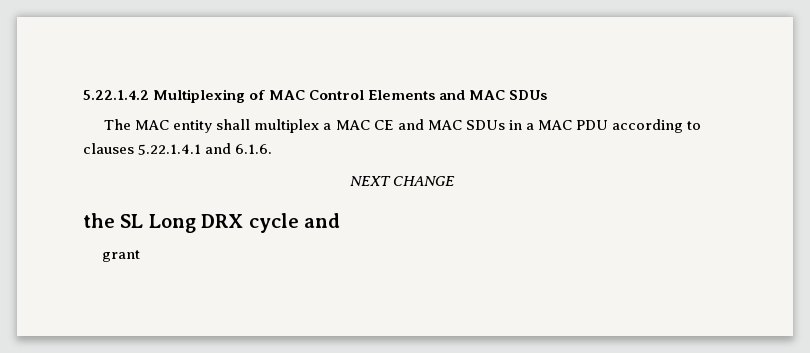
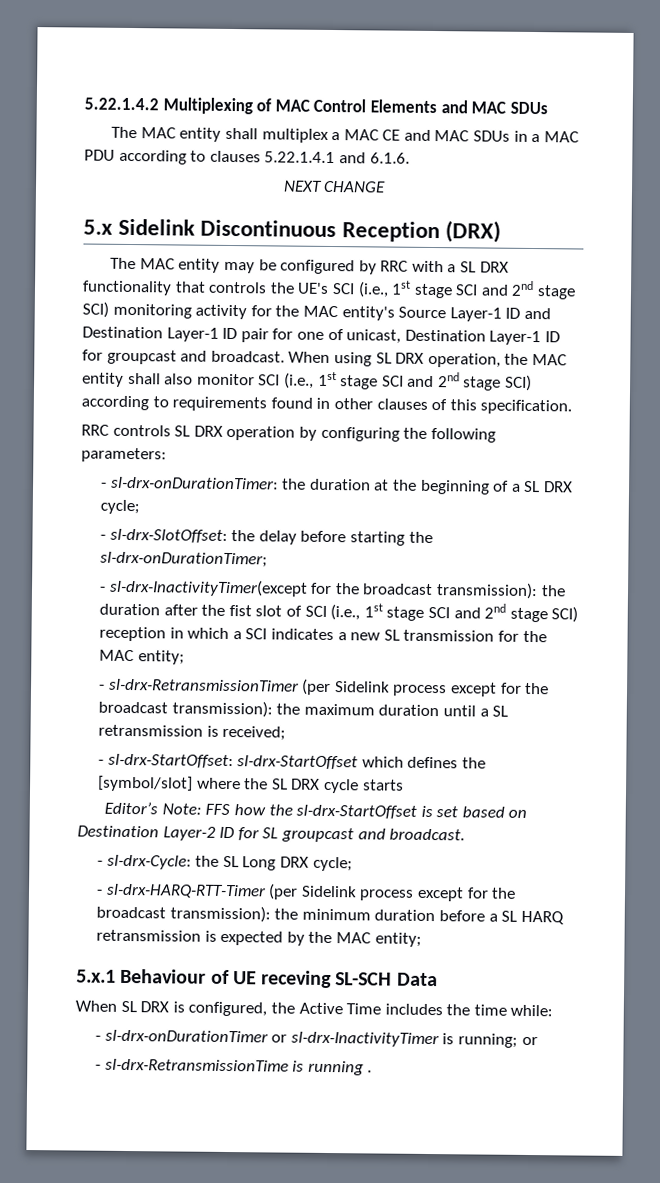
- the SL Long DRX cycle and
- grant
+ 5.x Sidelink Discontinuous Reception (DRX)
+ The MAC entity may be configured by RRC with a SL DRX functionality that controls the UE's SCI (i.e., 1st stage SCI and 2nd stage SCI) monitoring activity for the MAC entity's Source Layer-1 ID and Destination Layer-1 ID pair for one of unicast, Destination Layer-1 ID for groupcast and broadcast. When using SL DRX operation, the MAC entity shall also monitor SCI (i.e., 1st stage SCI and 2nd stage SCI) according to requirements found in other clauses of this specification.
+ RRC controls SL DRX operation by configuring the following parameters:
+ - sl-drx-onDurationTimer: the duration at the beginning of a SL DRX cycle;
+ - sl-drx-SlotOffset: the delay before starting the sl-drx-onDurationTimer;
+ - sl-drx-InactivityTimer(except for the broadcast transmission): the duration after the fist slot of SCI (i.e., 1st stage SCI and 2nd stage SCI) reception in which a SCI indicates a new SL transmission for the MAC entity;
+ - sl-drx-RetransmissionTimer (per Sidelink process except for the broadcast transmission): the maximum duration until a SL retransmission is received;
+ - sl-drx-StartOffset: sl-drx-StartOffset which defines the [symbol/slot] where the SL DRX cycle starts
+ Editor’s Note: FFS how the sl-drx-StartOffset is set based on Destination Layer-2 ID for SL groupcast and broadcast.
+ - sl-drx-Cycle: the SL Long DRX cycle;
+ - sl-drx-HARQ-RTT-Timer (per Sidelink process except for the broadcast transmission): the minimum duration before a SL HARQ retransmission is expected by the MAC entity;
+ 5.x.1 Behaviour of UE receving SL-SCH Data
+ When SL DRX is configured, the Active Time includes the time while:
+ - sl-drx-onDurationTimer or sl-drx-InactivityTimer is running; or
+ - sl-drx-RetransmissionTime is running .

